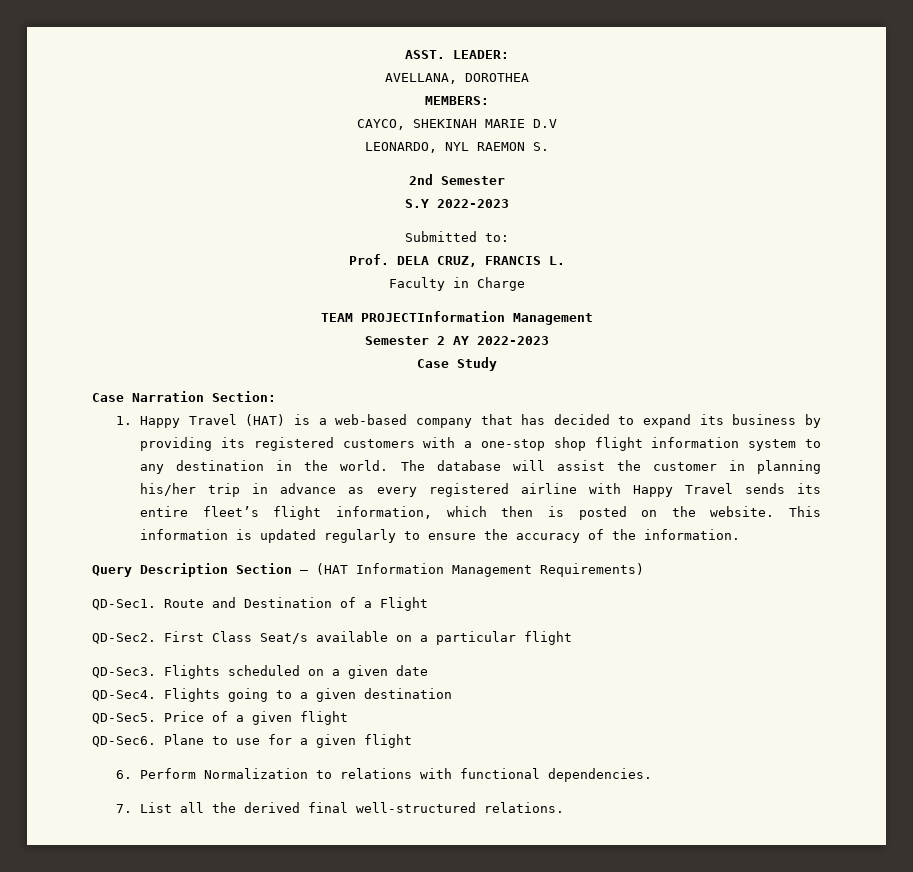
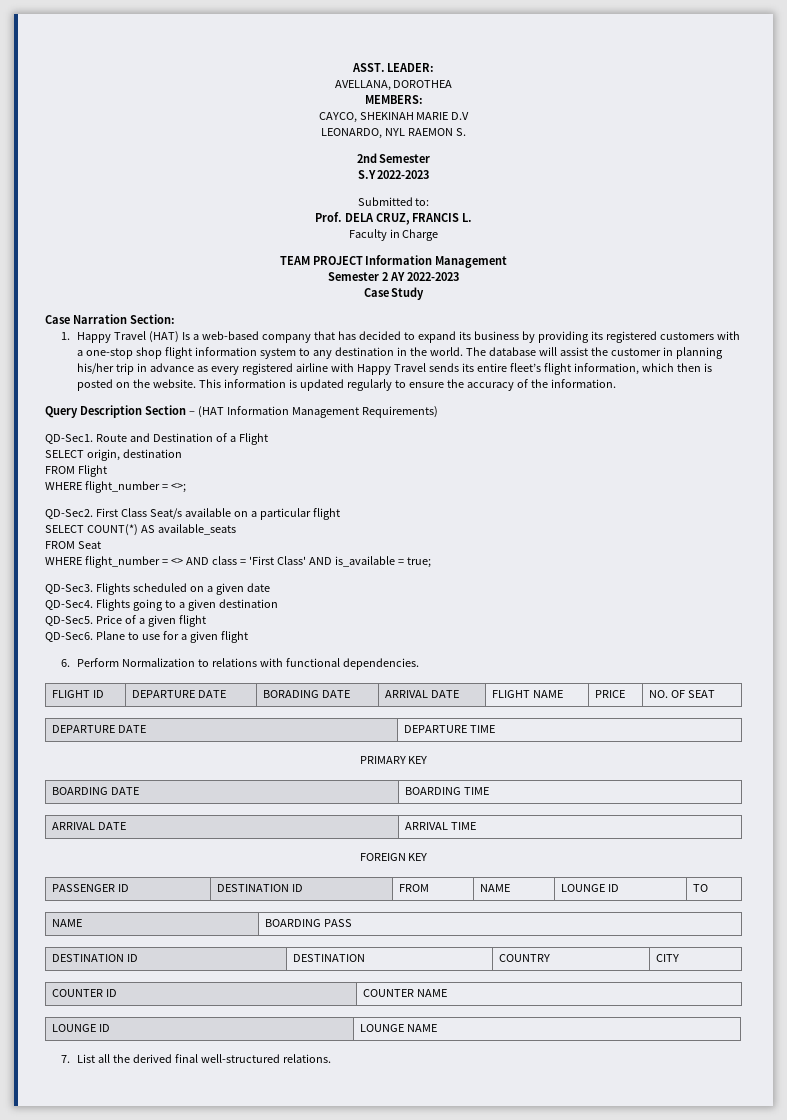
- TEAM PROJECTInformation Management
+ TEAM PROJECT Information Management
- 1. Happy Travel (HAT) is a web-based company that has decided to expand its business by providing its registered customers with a one-stop shop flight information system to any destination in the world.
+ 1. Happy Travel (HAT) Is a web-based company that has decided to expand its business by providing its registered customers with a one-stop shop flight information system to any destination in the world.
+ SELECT origin, destination
+ FROM Flight
+ WHERE flight_number = <>;
+ SELECT COUNT(*) AS available_seats
+ FROM Seat
+ WHERE flight_number = <> AND class = 'First Class' AND is_available = true;
+ FLIGHT ID | DEPARTURE DATE | BORADING DATE | ARRIVAL DATE | FLIGHT NAME | PRICE | NO. OF SEAT
+ DEPARTURE DATE | DEPARTURE TIME
+ PRIMARY KEY
+ BOARDING DATE | BOARDING TIME
+ ARRIVAL DATE | ARRIVAL TIME
+ FOREIGN KEY
+ PASSENGER ID | DESTINATION ID | FROM | NAME | LOUNGE ID | TO
+ NAME | BOARDING PASS
+ DESTINATION ID | DESTINATION | COUNTRY | CITY
+ COUNTER ID | COUNTER NAME
+ LOUNGE ID | LOUNGE NAME

